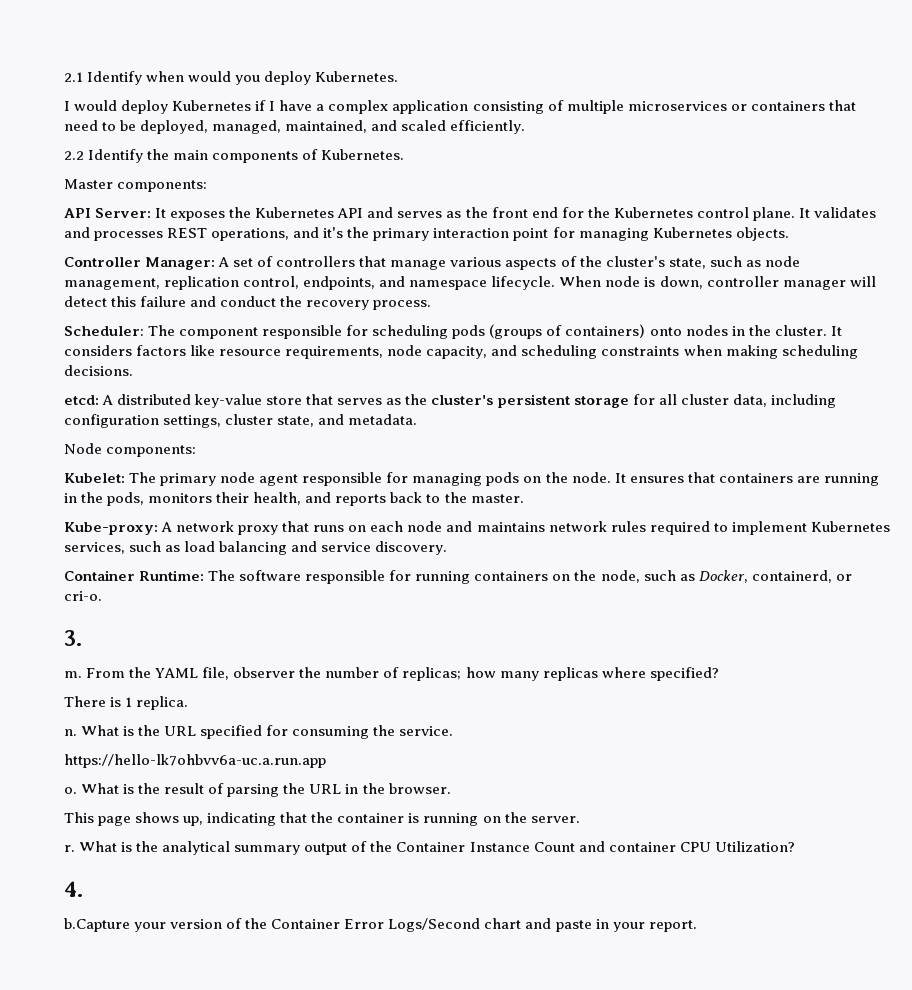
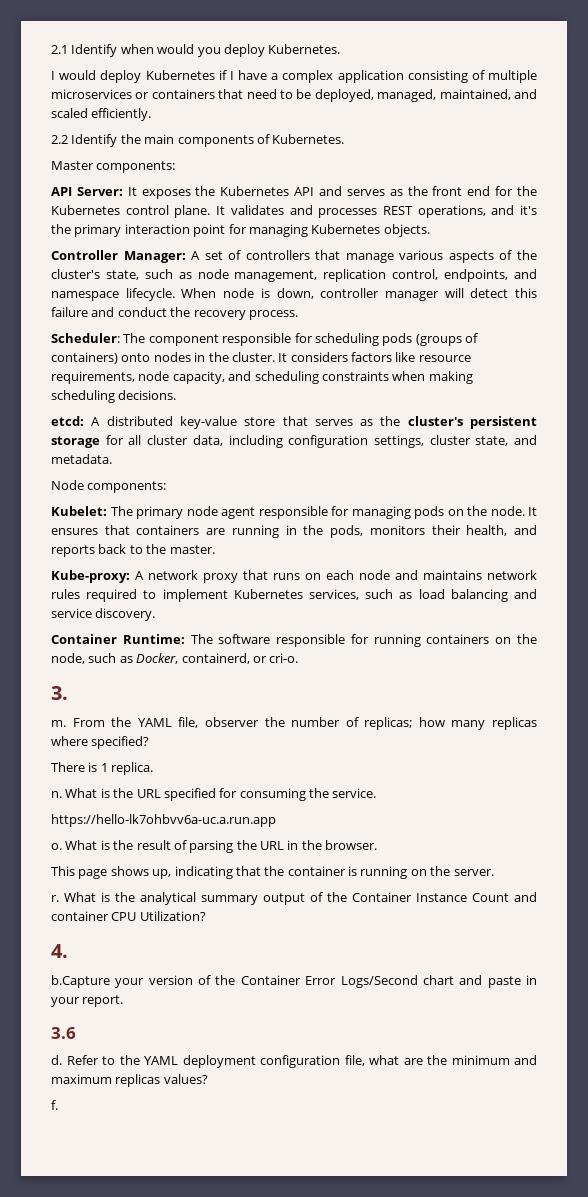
+ 3.6
+ d. Refer to the YAML deployment configuration file, what are the minimum and maximum replicas values?
+ f.

